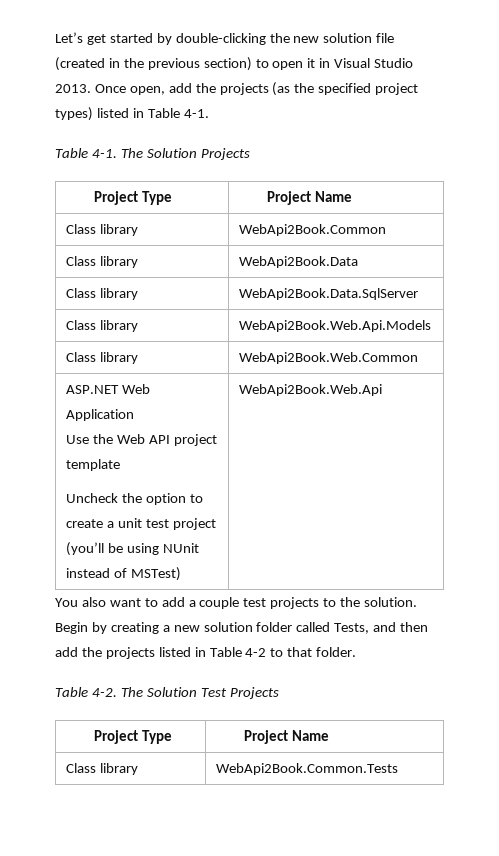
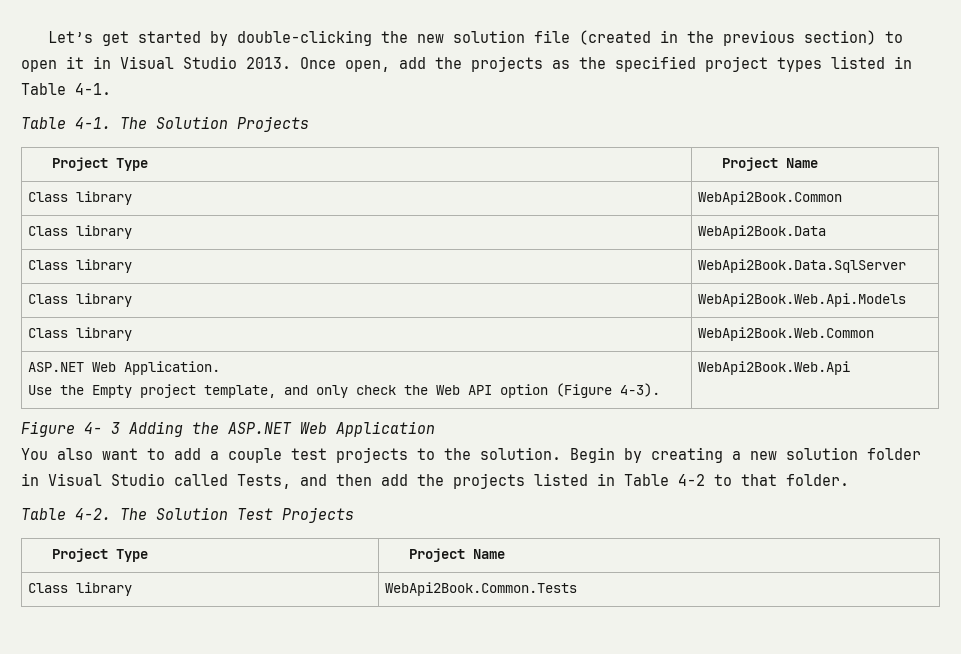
- Once open, add the projects (as the specified project types) listed in Table 4-1.
+ Once open, add the projects as the specified project types listed in Table 4-1.
- ASP.NET Web Application
- Use the Web API project template
- Uncheck the option to create a unit test project (you’ll be using NUnit instead of MSTest) | WebApi2Book.Web.Api
+ ASP.NET Web Application.
+ Use the Empty project template, and only check the Web API option (Figure 4-3). | WebApi2Book.Web.Api
+ Figure 4- 3 Adding the ASP.NET Web Application
- Begin by creating a new solution folder called Tests, and then add the projects listed in Table 4-2 to that folder.
+ Begin by creating a new solution folder in Visual Studio called Tests, and then add the projects listed in Table 4-2 to that folder.

